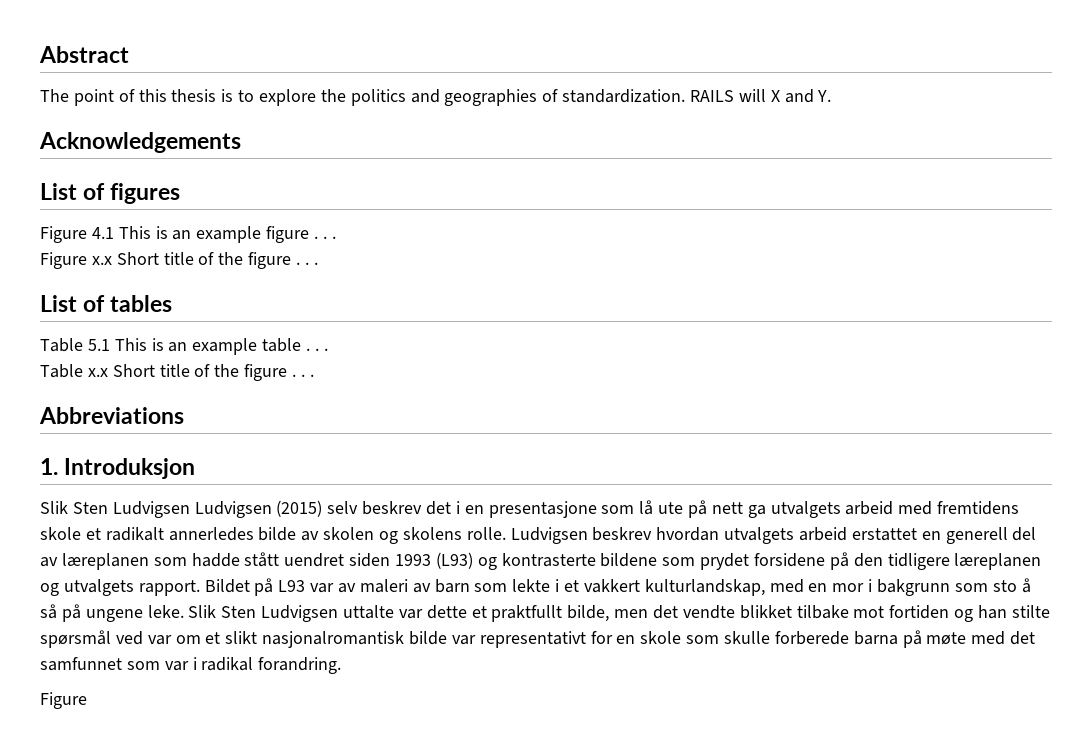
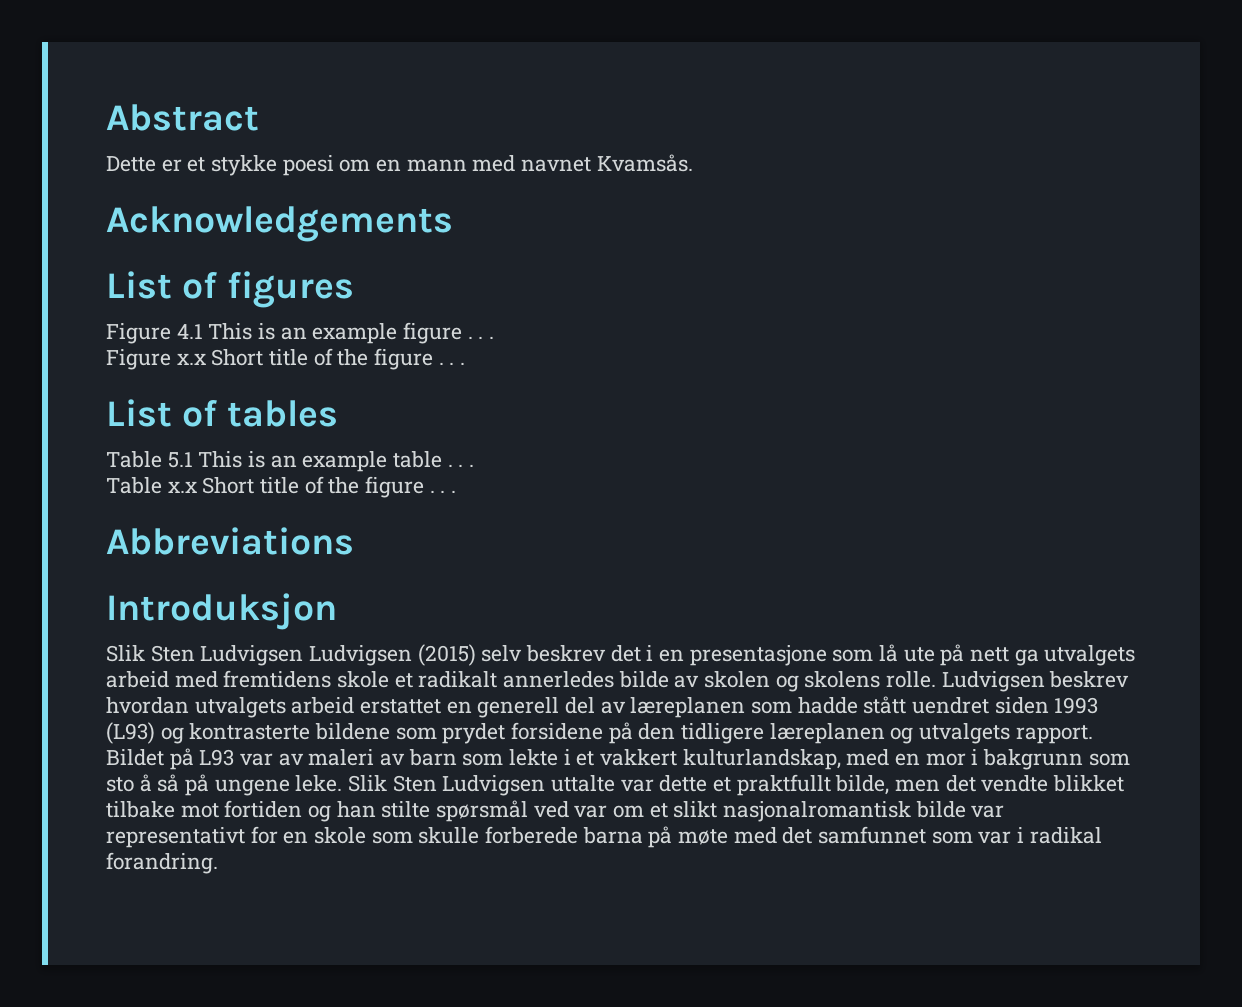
- The point of this thesis is to explore the politics and geographies of standardization. RAILS will X and Y.
+ Dette er et stykke poesi om en mann med navnet Kvamsås.
- 1. Introduksjon
+ Introduksjon
  Slik Sten Ludvigsen uttalte var dette et praktfullt bilde, men det vendte blikket tilbake mot fortiden og han stilte spørsmål ved var om et slikt nasjonalromantisk bilde var representativt for en skole som skulle forberede barna på møte med det samfunnet som var i radikal forandring.
- Figure

